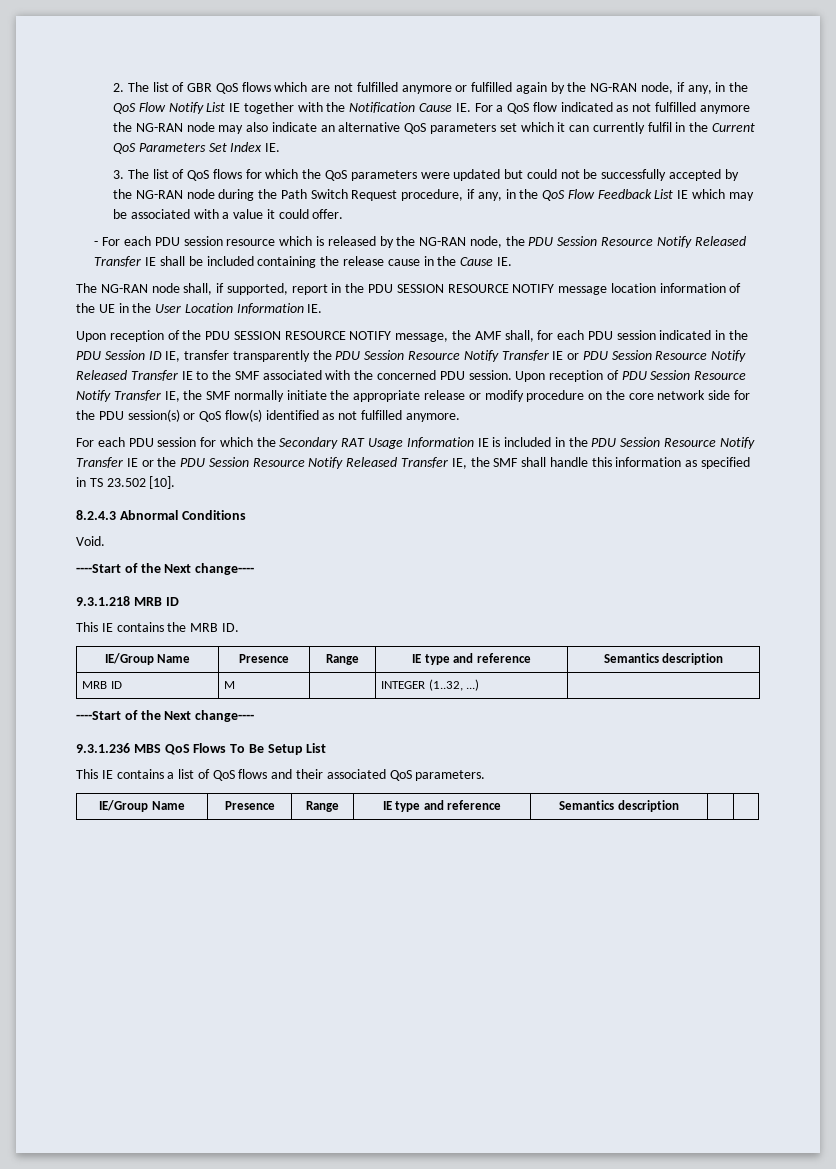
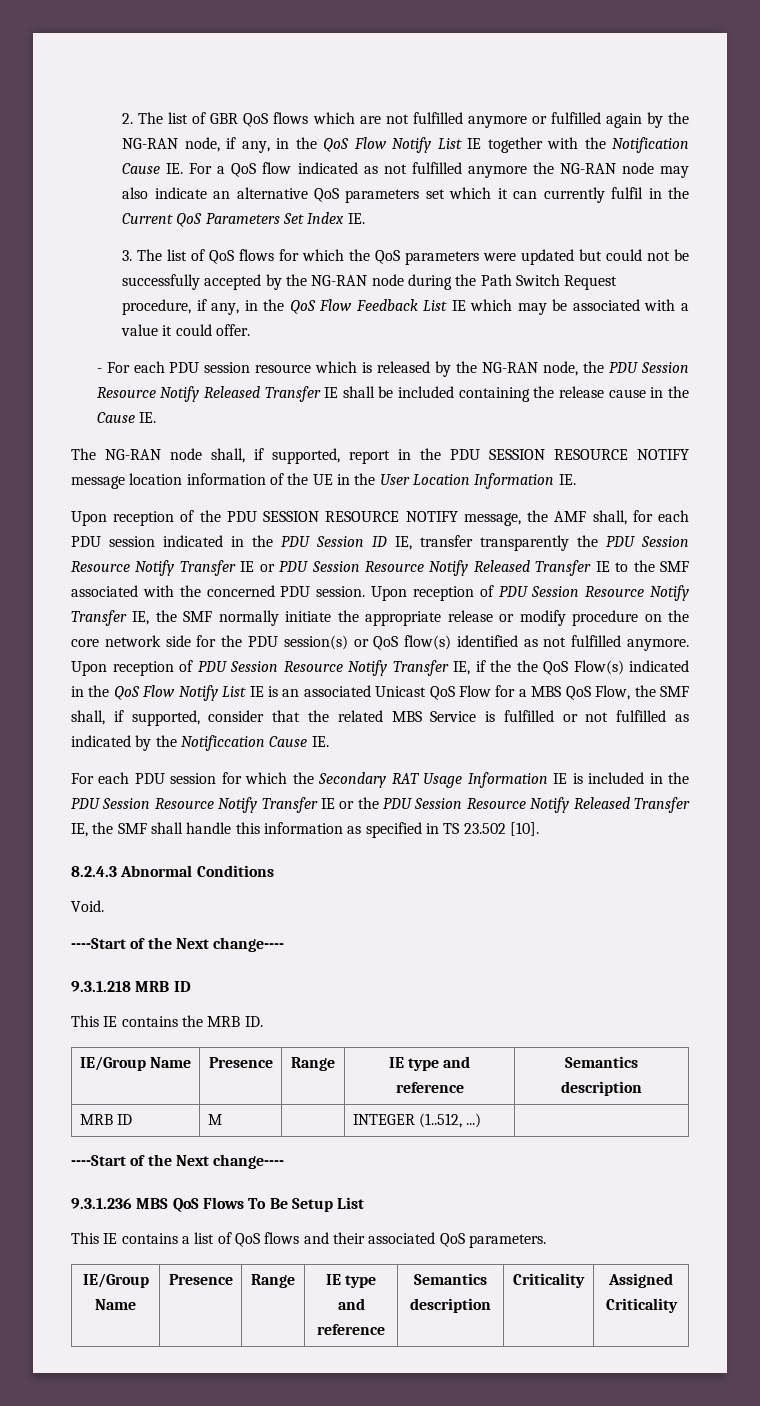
+ Upon reception of PDU Session Resource Notify Transfer IE, if the the QoS Flow(s) indicated in the QoS Flow Notify List IE is an associated Unicast QoS Flow for a MBS QoS Flow, the SMF shall, if supported, consider that the related MBS Service is fulfilled or not fulfilled as indicated by the Notificcation Cause IE.
- MRB ID | M | | INTEGER (1..32, ...) |
+ MRB ID | M | | INTEGER (1..512, ...) |
- IE/Group Name | Presence | Range | IE type and reference | Semantics description | |
+ IE/Group Name | Presence | Range | IE type and reference | Semantics description | Criticality | Assigned Criticality

